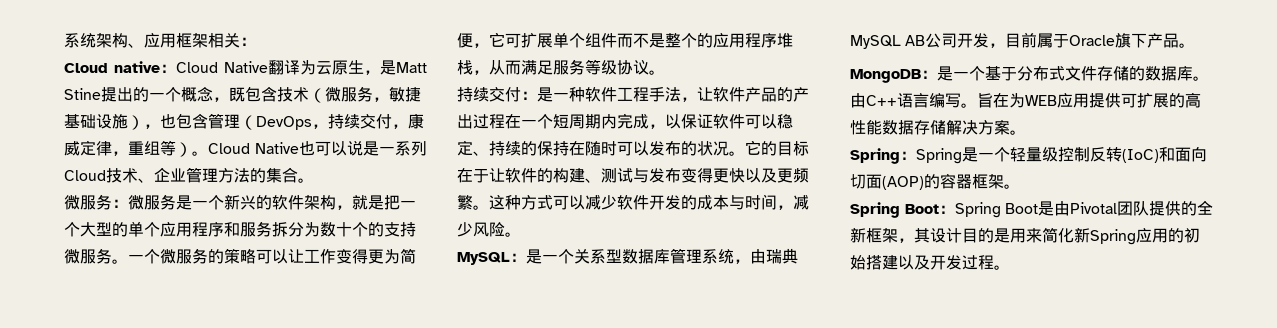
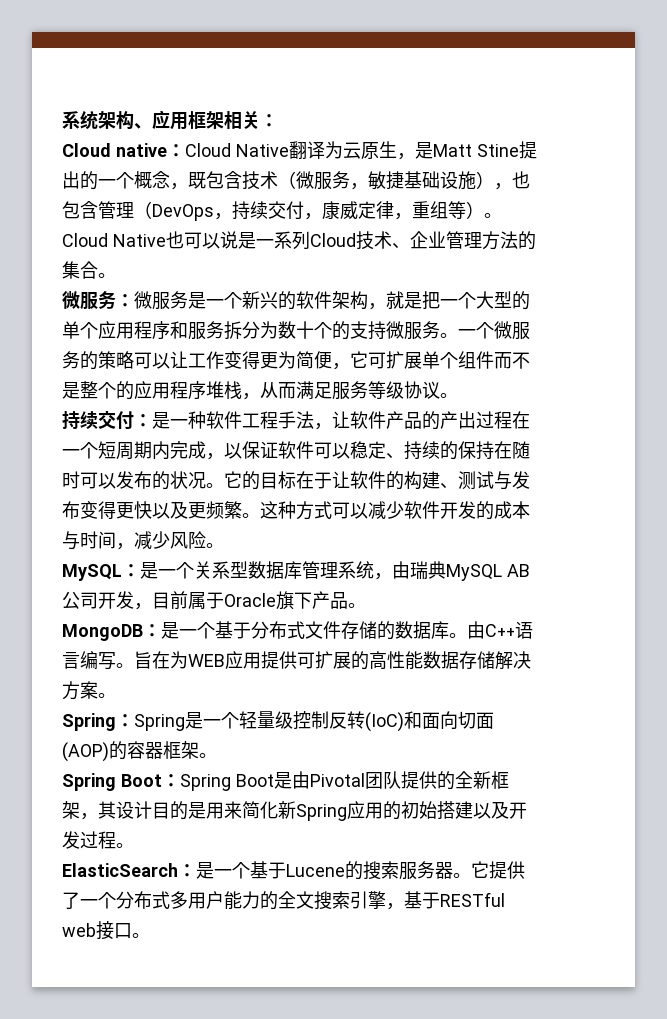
+ ElasticSearch：是一个基于Lucene的搜索服务器。它提供了一个分布式多用户能力的全文搜索引擎，基于RESTful web接口。

